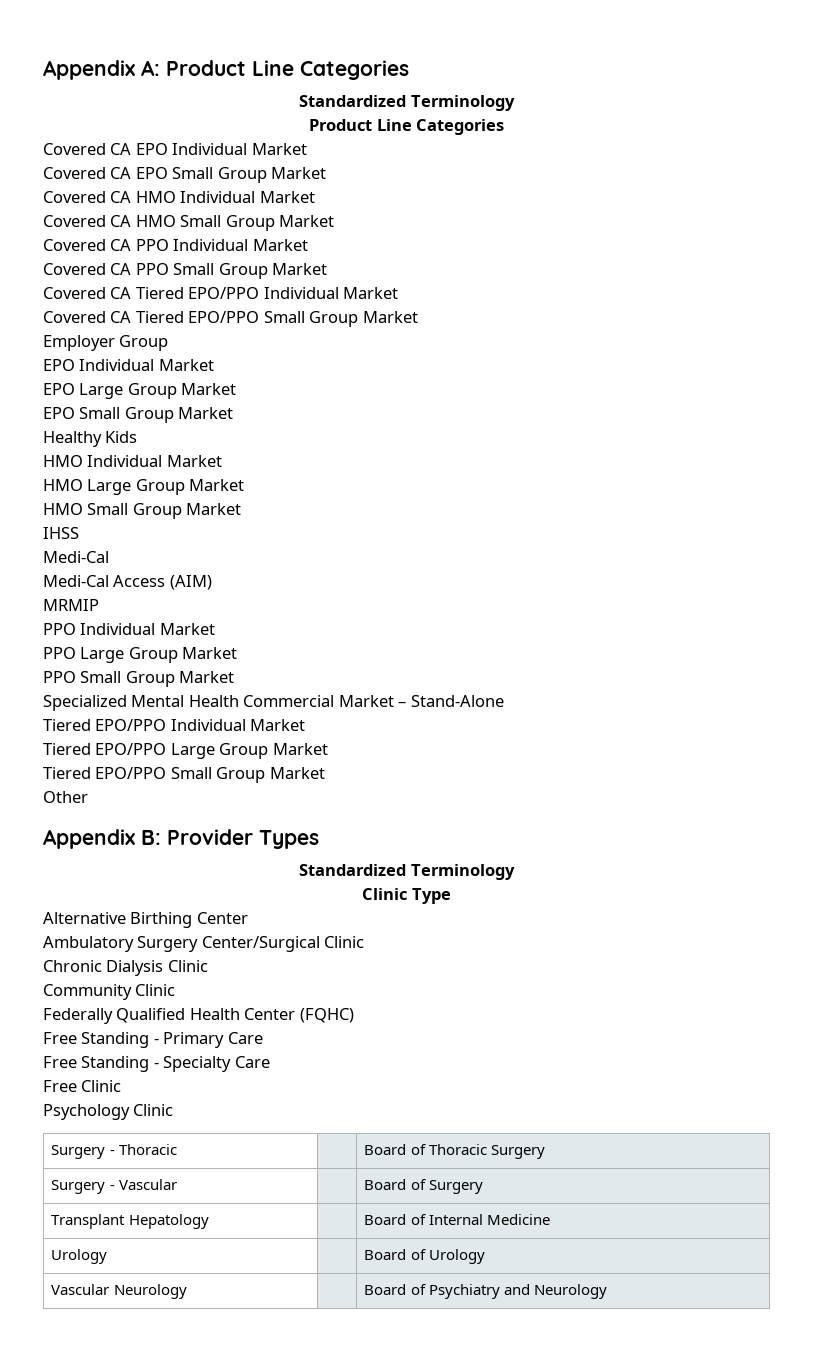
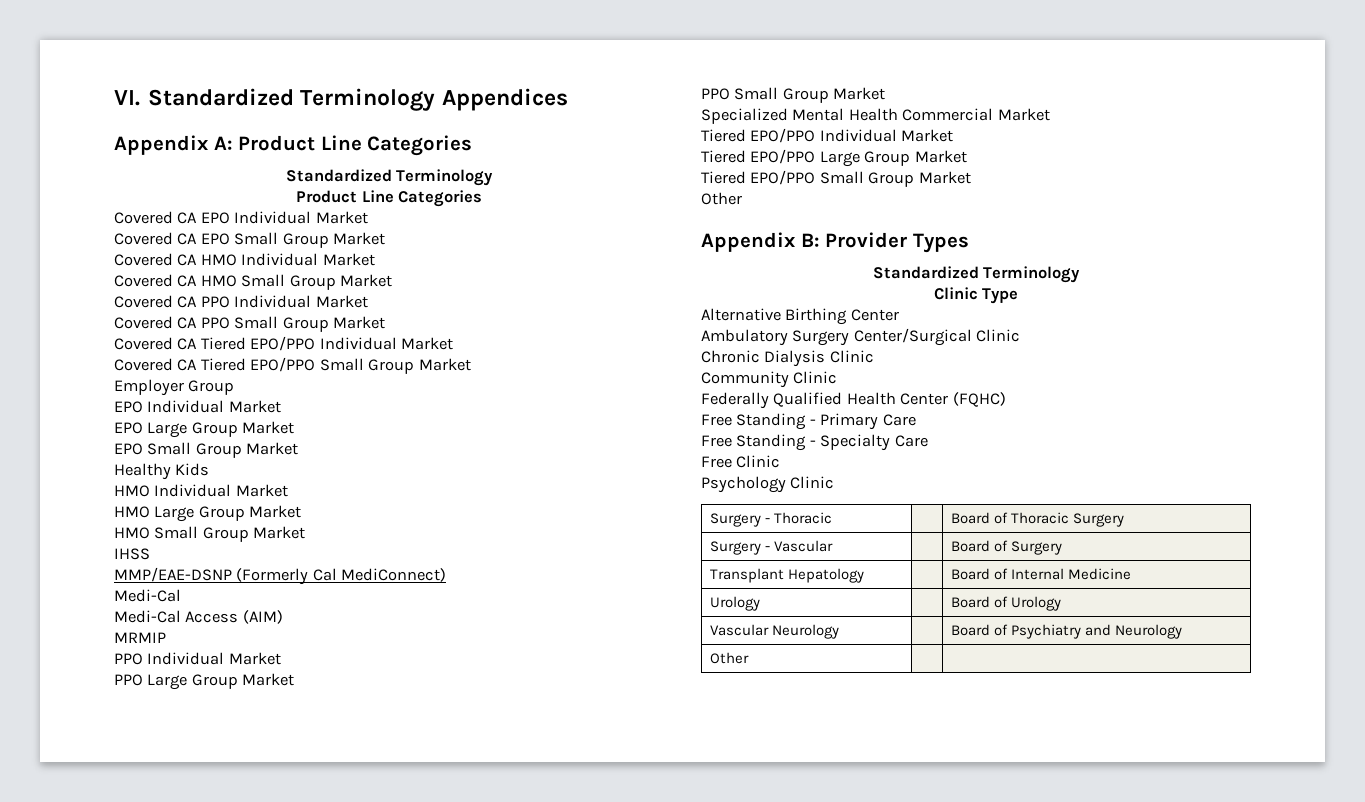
+ VI. Standardized Terminology Appendices
+ MMP/EAE-DSNP (Formerly Cal MediConnect)
- Specialized Mental Health Commercial Market – Stand-Alone
+ Specialized Mental Health Commercial Market
+ Other | |

